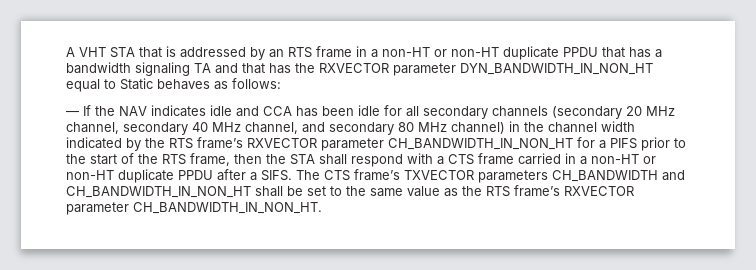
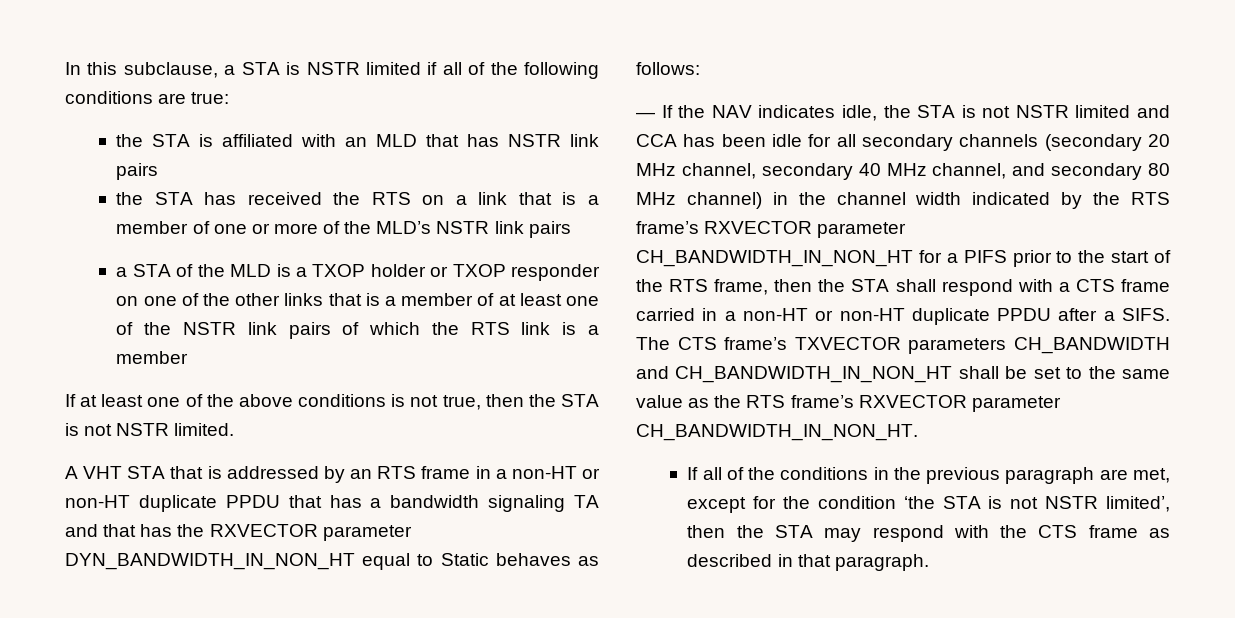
+ In this subclause, a STA is NSTR limited if all of the following conditions are true:
+ the STA is affiliated with an MLD that has NSTR link pairs
+ the STA has received the RTS on a link that is a member of one or more of the MLD’s NSTR link pairs
+ a STA of the MLD is a TXOP holder or TXOP responder on one of the other links that is a member of at least one of the NSTR link pairs of which the RTS link is a member
+ If at least one of the above conditions is not true, then the STA is not NSTR limited.
- — If the NAV indicates idle and CCA has been idle for all secondary channels (secondary 20 MHz channel, secondary 40 MHz channel, and secondary 80 MHz channel) in the channel width indicated by the RTS frame’s RXVECTOR parameter CH_BANDWIDTH_IN_NON_HT for a PIFS prior to the start of the RTS frame, then the STA shall respond with a CTS frame carried in a non-HT or non-HT duplicate PPDU after a SIFS.
+ — If the NAV indicates idle, the STA is not NSTR limited and CCA has been idle for all secondary channels (secondary 20 MHz channel, secondary 40 MHz channel, and secondary 80 MHz channel) in the channel width indicated by the RTS frame’s RXVECTOR parameter CH_BANDWIDTH_IN_NON_HT for a PIFS prior to the start of the RTS frame, then the STA shall respond with a CTS frame carried in a non-HT or non-HT duplicate PPDU after a SIFS.
+ If all of the conditions in the previous paragraph are met, except for the condition ‘the STA is not NSTR limited’, then the STA may respond with the CTS frame as described in that paragraph.

